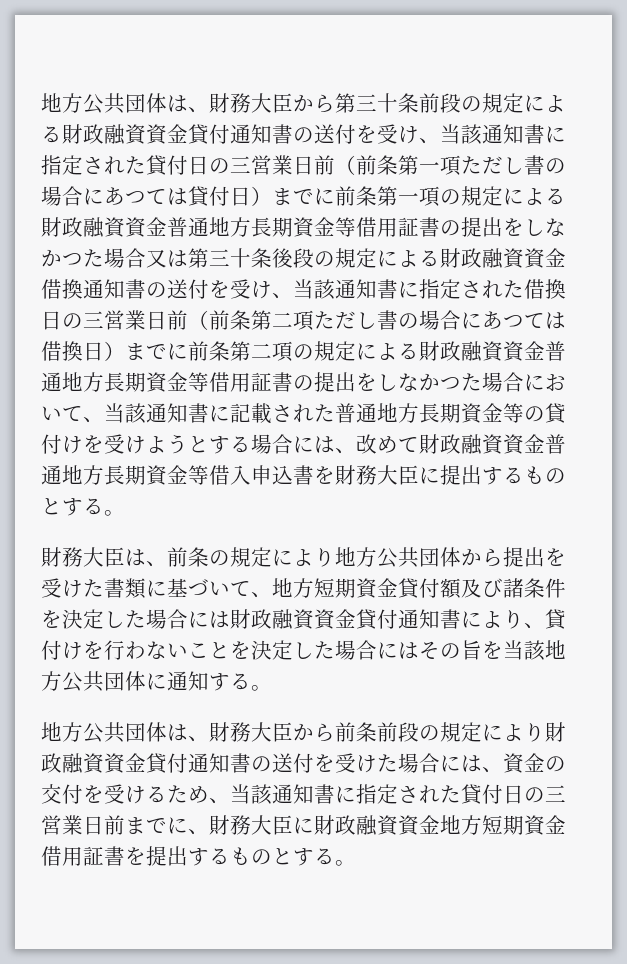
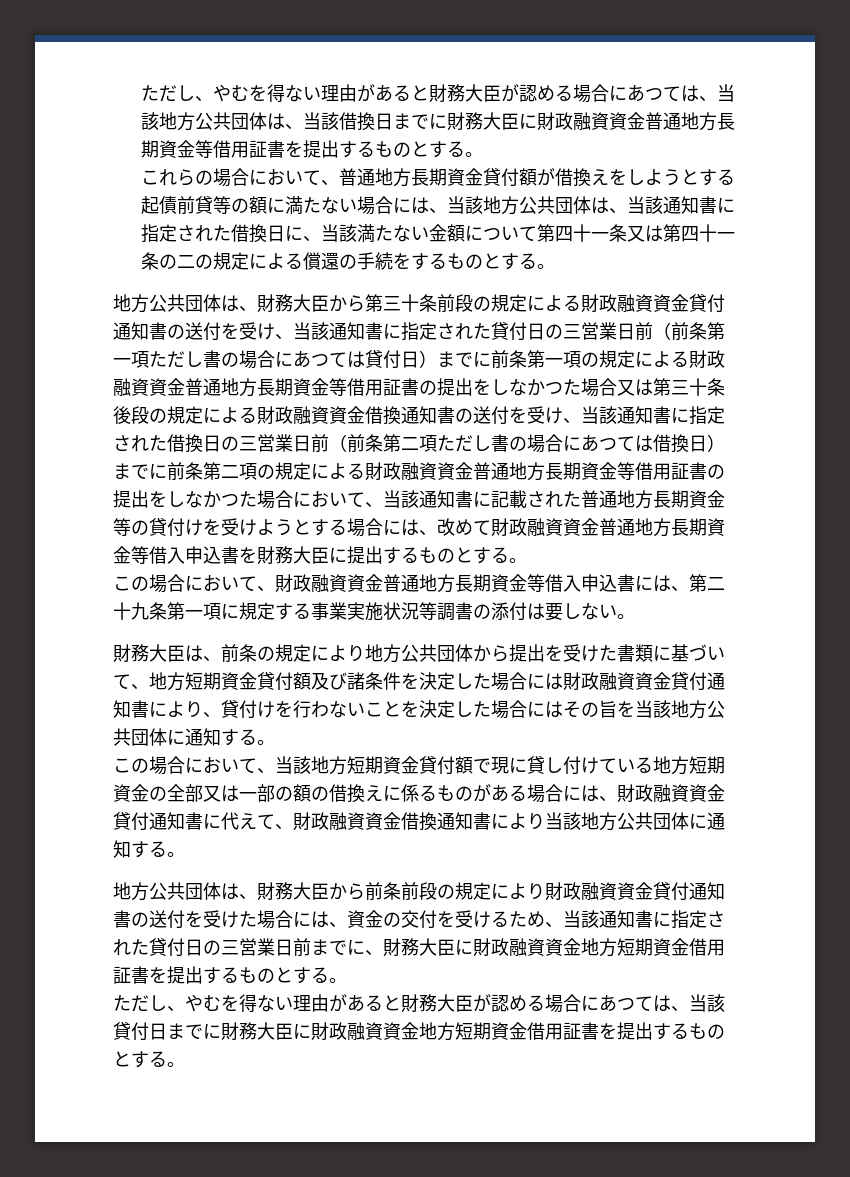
+ ただし、やむを得ない理由があると財務大臣が認める場合にあつては、当該地方公共団体は、当該借換日までに財務大臣に財政融資資金普通地方長期資金等借用証書を提出するものとする。
+ これらの場合において、普通地方長期資金貸付額が借換えをしようとする起債前貸等の額に満たない場合には、当該地方公共団体は、当該通知書に指定された借換日に、当該満たない金額について第四十一条又は第四十一条の二の規定による償還の手続をするものとする。
+ この場合において、財政融資資金普通地方長期資金等借入申込書には、第二十九条第一項に規定する事業実施状況等調書の添付は要しない。
+ この場合において、当該地方短期資金貸付額で現に貸し付けている地方短期資金の全部又は一部の額の借換えに係るものがある場合には、財政融資資金貸付通知書に代えて、財政融資資金借換通知書により当該地方公共団体に通知する。
+ ただし、やむを得ない理由があると財務大臣が認める場合にあつては、当該貸付日までに財務大臣に財政融資資金地方短期資金借用証書を提出するものとする。

